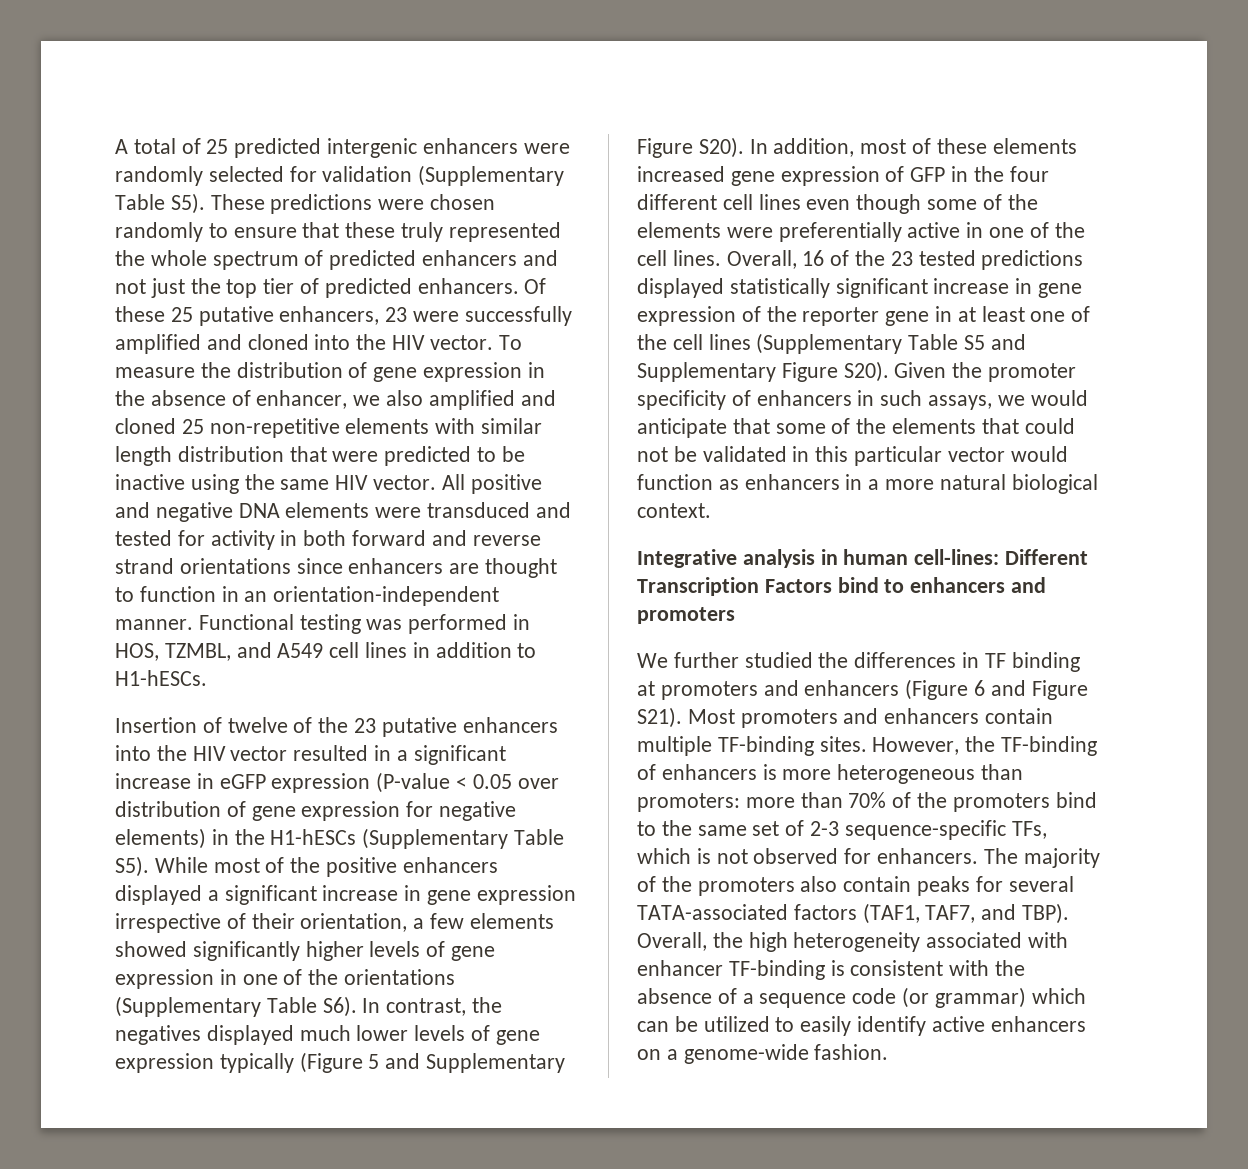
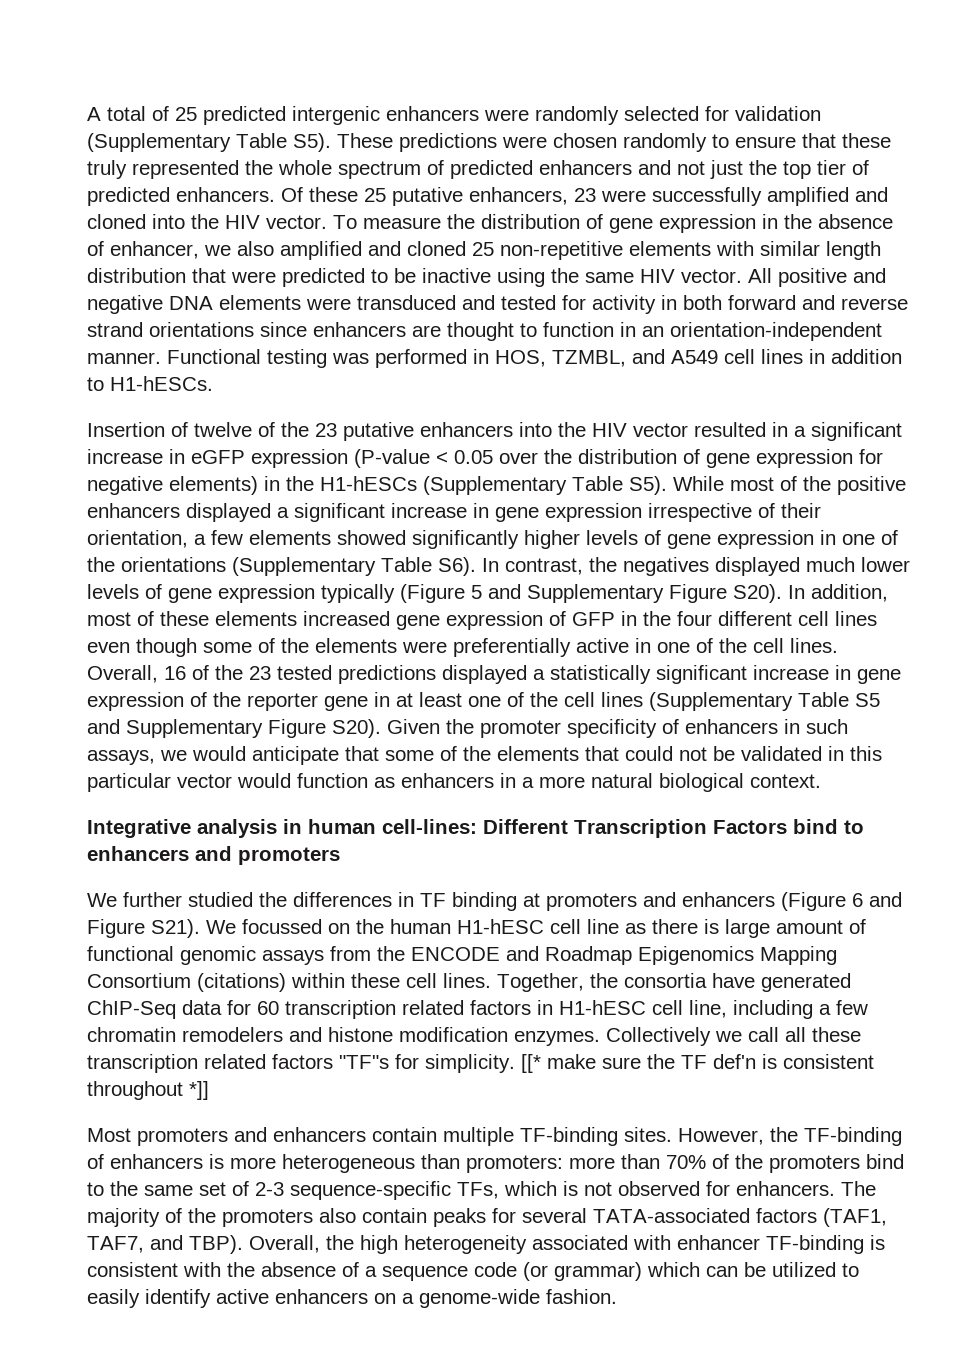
- Insertion of twelve of the 23 putative enhancers into the HIV vector resulted in a significant increase in eGFP expression (P-value < 0.05 over distribution of gene expression for negative elements) in the H1-hESCs (Supplementary Table S5). While most of the positive enhancers displayed a significant increase in gene expression irrespective of their orientation, a few elements showed significantly higher levels of gene expression in one of the orientations (Supplementary Table S6). In contrast, the negatives displayed much lower levels of gene expression typically (Figure 5 and Supplementary Figure S20).
+ Insertion of twelve of the 23 putative enhancers into the HIV vector resulted in a significant increase in eGFP expression (P-value < 0.05 over the distribution of gene expression for negative elements) in the H1-hESCs (Supplementary Table S5). While most of the positive enhancers displayed a significant increase in gene expression irrespective of their orientation, a few elements showed significantly higher levels of gene expression in one of the orientations (Supplementary Table S6). In contrast, the negatives displayed much lower levels of gene expression typically (Figure 5 and Supplementary Figure S20).
- Overall, 16 of the 23 tested predictions displayed statistically significant increase in gene expression of the reporter gene in at least one of the cell lines (Supplementary Table S5 and Supplementary Figure S20).
+ Overall, 16 of the 23 tested predictions displayed a statistically significant increase in gene expression of the reporter gene in at least one of the cell lines (Supplementary Table S5 and Supplementary Figure S20).
- We further studied the differences in TF binding at promoters and enhancers (Figure 6 and Figure S21). Most promoters and enhancers contain multiple TF-binding sites.
+ We further studied the differences in TF binding at promoters and enhancers (Figure 6 and Figure S21). We focussed on the human H1-hESC cell line as there is large amount of functional genomic assays from the ENCODE and Roadmap Epigenomics Mapping Consortium (citations) within these cell lines. Together, the consortia have generated ChIP-Seq data for 60 transcription related factors in H1-hESC cell line, including a few chromatin remodelers and histone modification enzymes. Collectively we call all these transcription related factors "TF"s for simplicity. [[* make sure the TF def'n is consistent throughout *]]
+ Most promoters and enhancers contain multiple TF-binding sites.

